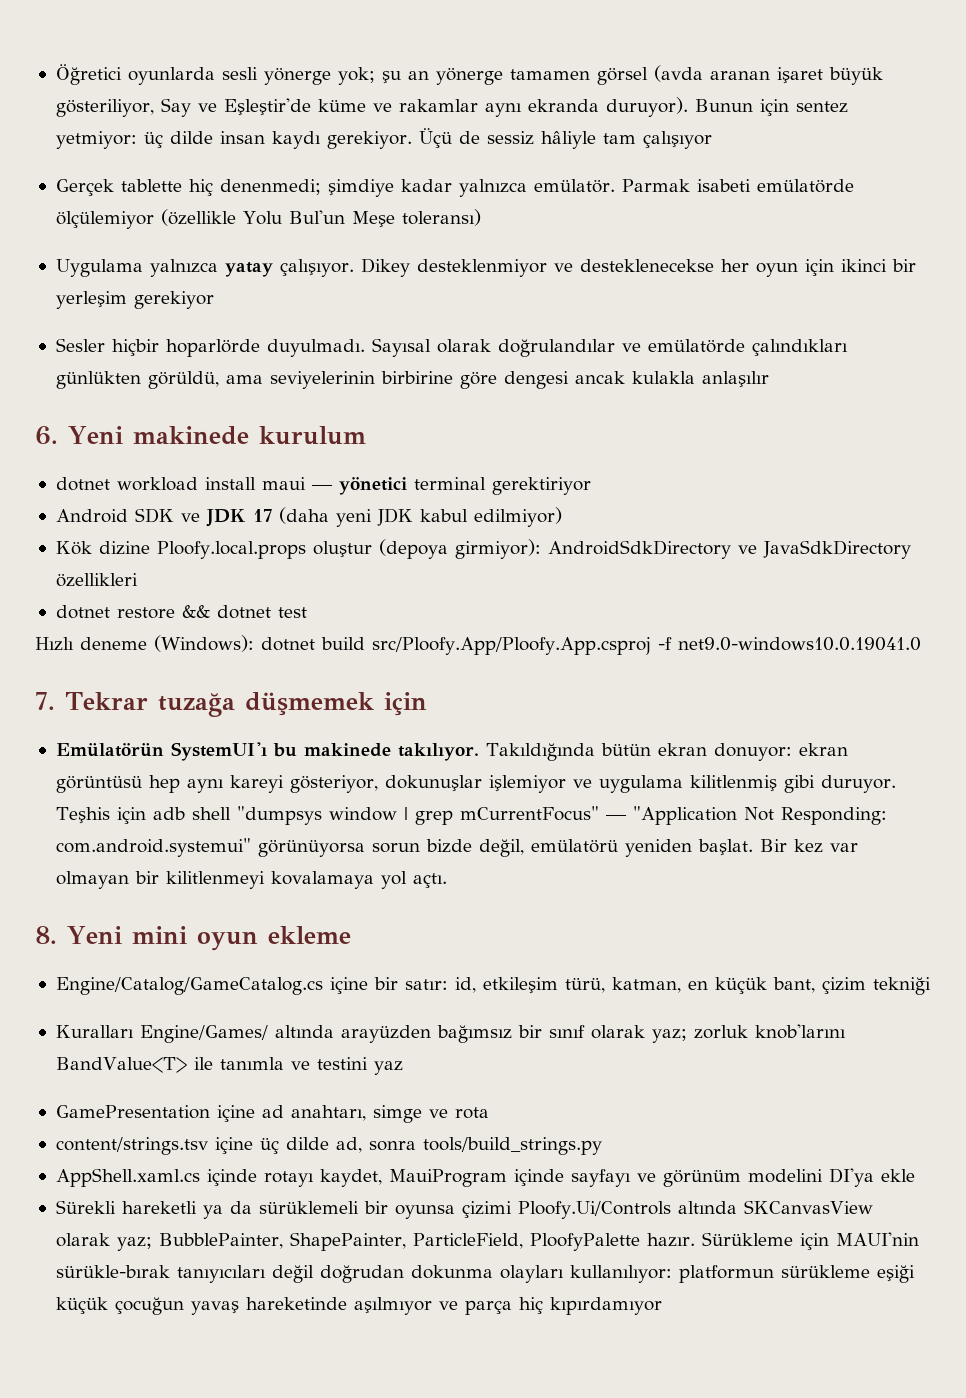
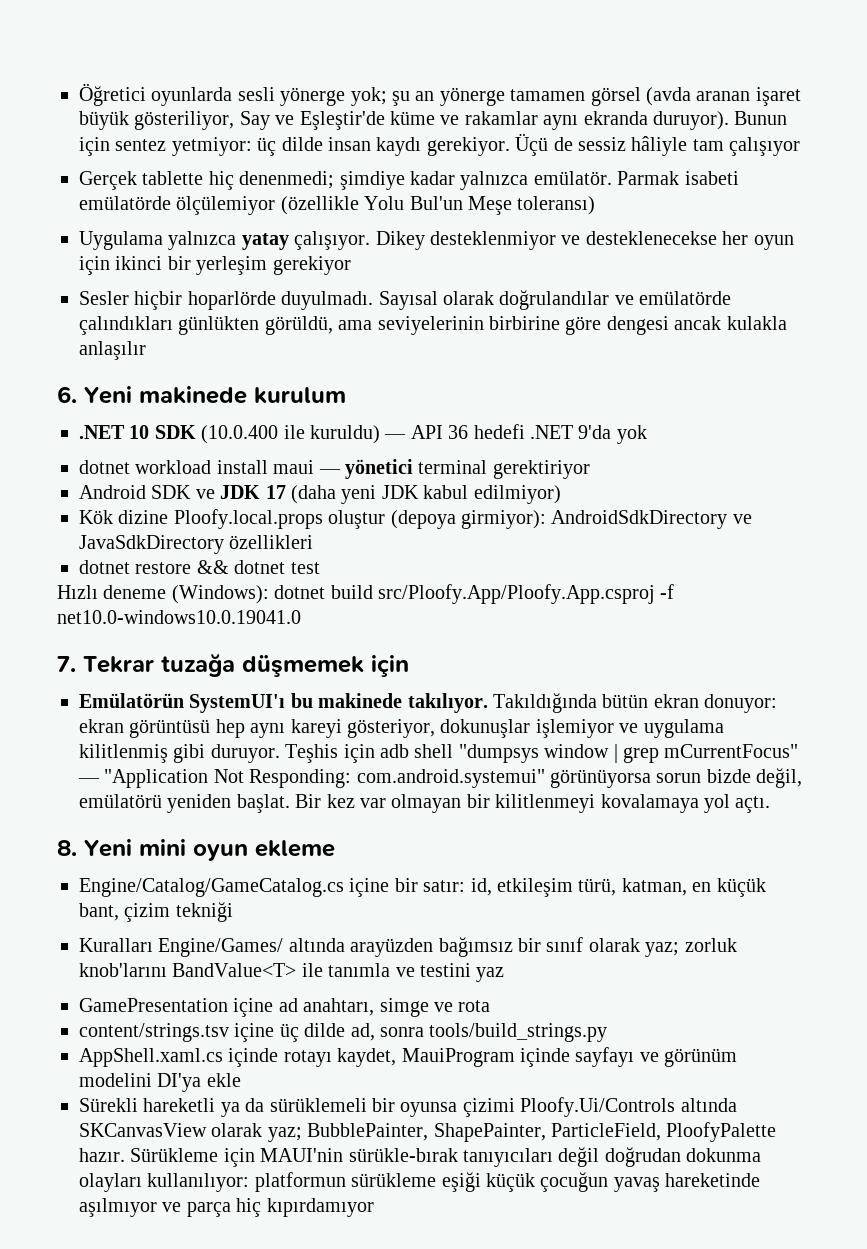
+ .NET 10 SDK (10.0.400 ile kuruldu) — API 36 hedefi .NET 9'da yok
- Hızlı deneme (Windows): dotnet build src/Ploofy.App/Ploofy.App.csproj -f net9.0-windows10.0.19041.0
+ Hızlı deneme (Windows): dotnet build src/Ploofy.App/Ploofy.App.csproj -f net10.0-windows10.0.19041.0

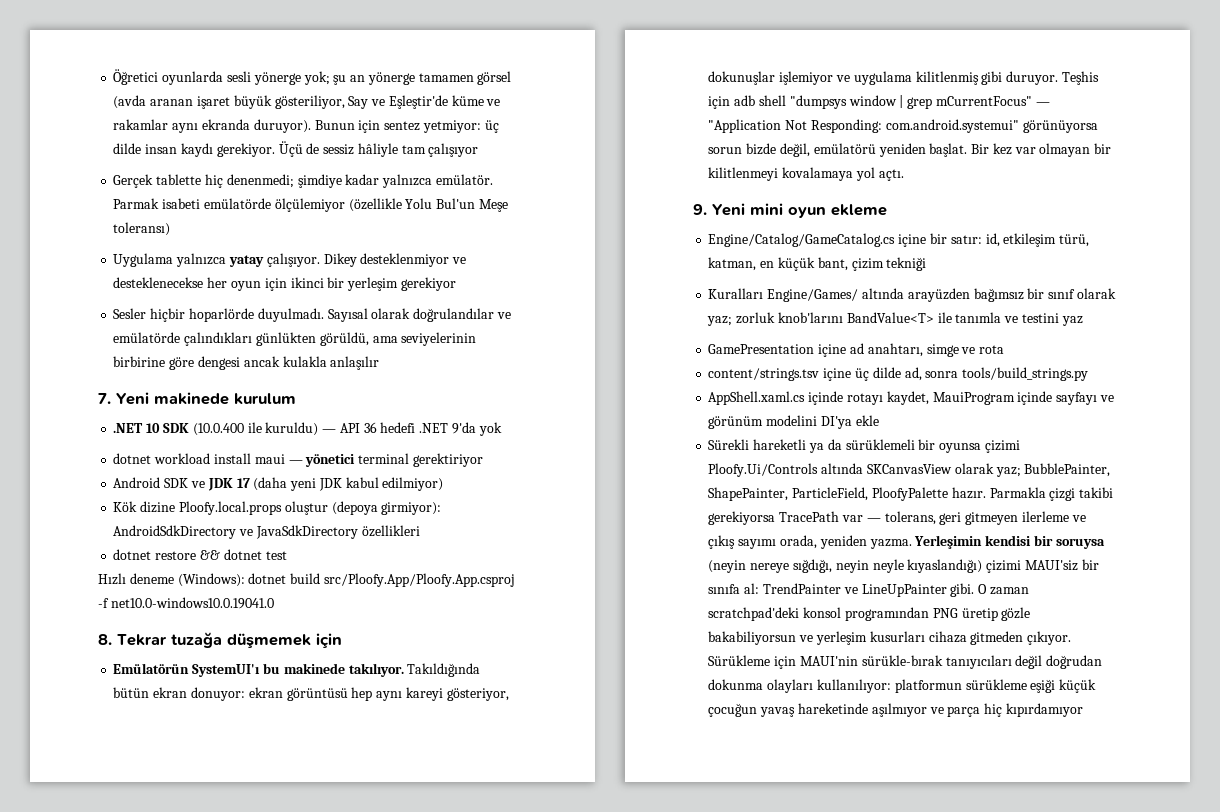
- 6. Yeni makinede kurulum
+ 7. Yeni makinede kurulum
- 7. Tekrar tuzağa düşmemek için
+ 8. Tekrar tuzağa düşmemek için
- 8. Yeni mini oyun ekleme
+ 9. Yeni mini oyun ekleme
+ Parmakla çizgi takibi gerekiyorsa TracePath var — tolerans, geri gitmeyen ilerleme ve çıkış sayımı orada, yeniden yazma. Yerleşimin kendisi bir soruysa (neyin nereye sığdığı, neyin neyle kıyaslandığı) çizimi MAUI'siz bir sınıfa al: TrendPainter ve LineUpPainter gibi. O zaman scratchpad'deki konsol programından PNG üretip gözle bakabiliyorsun ve yerleşim kusurları cihaza gitmeden çıkıyor.

